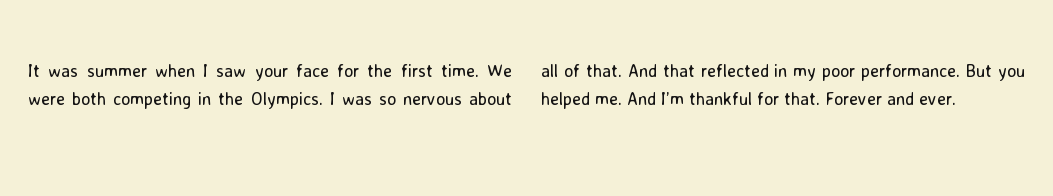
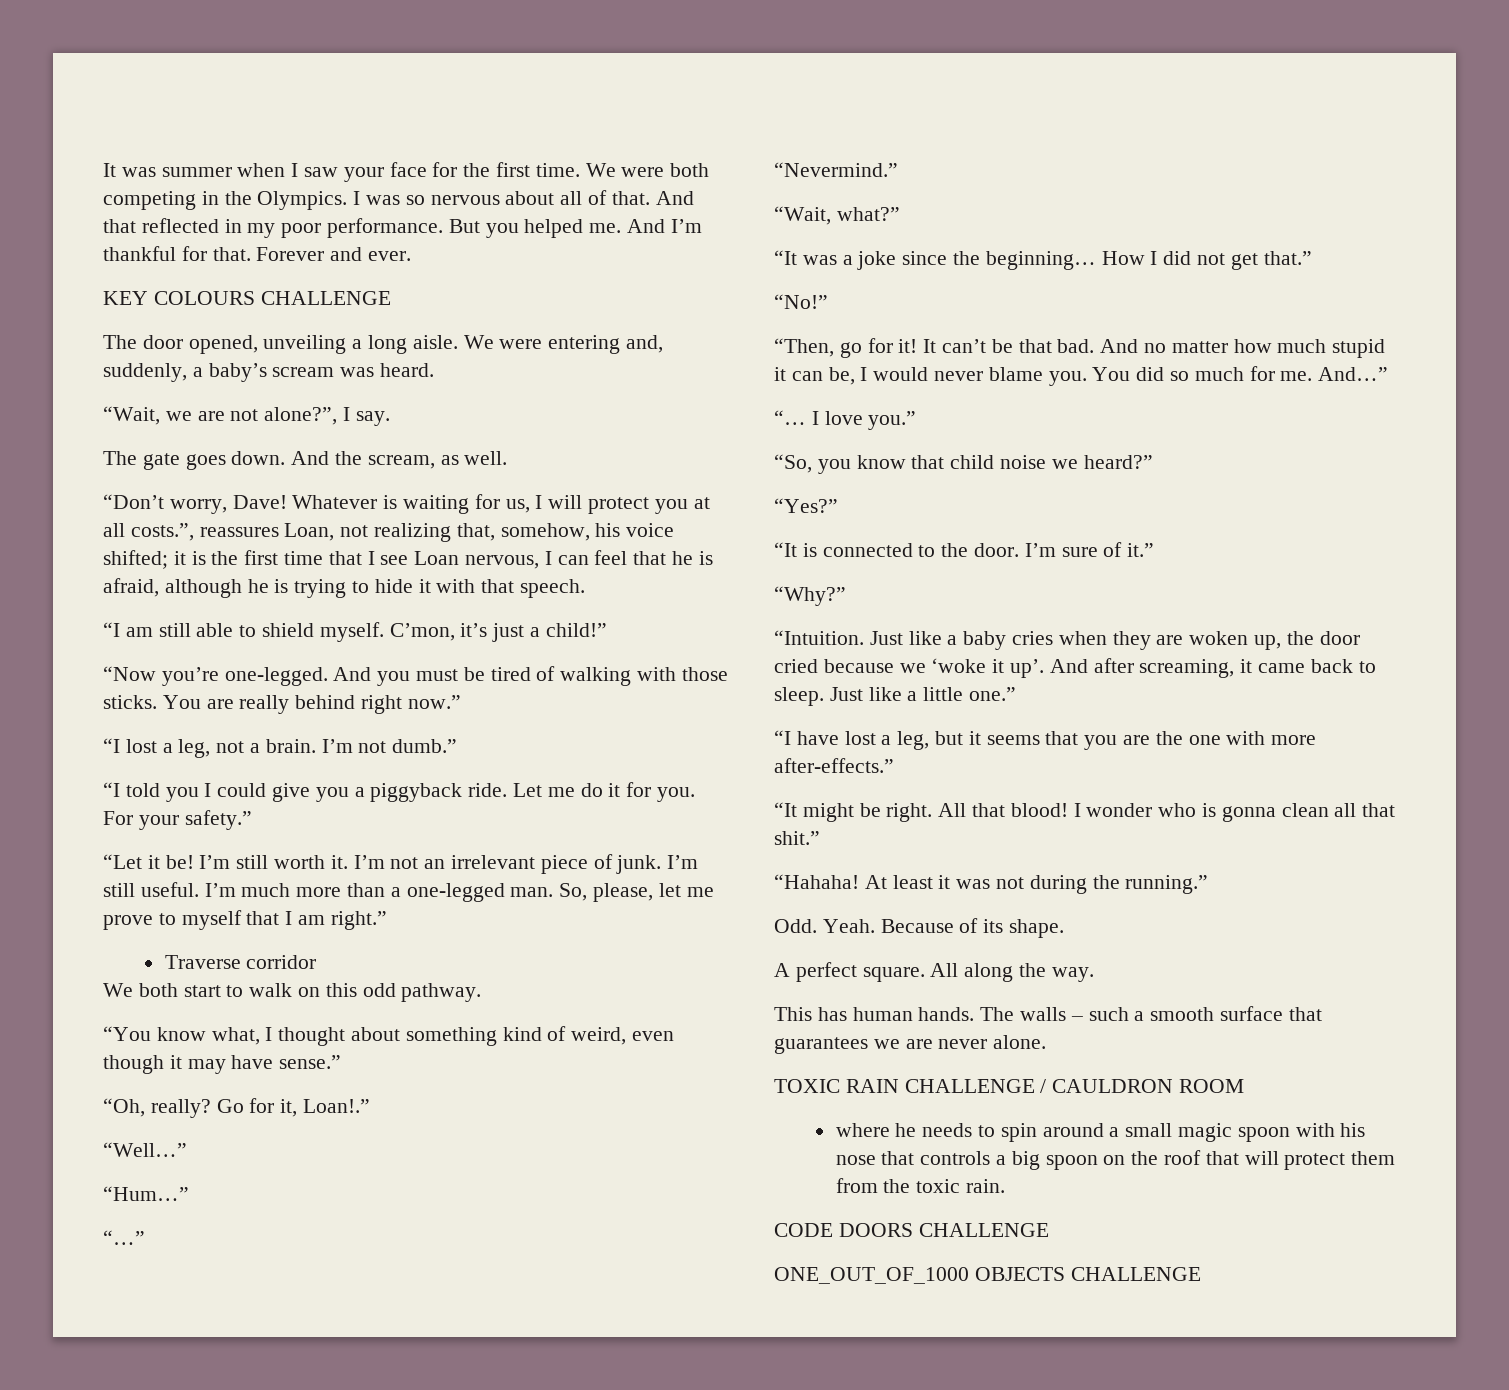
+ KEY COLOURS CHALLENGE
+ The door opened, unveiling a long aisle. We were entering and, suddenly, a baby’s scream was heard.
+ “Wait, we are not alone?”, I say.
+ The gate goes down. And the scream, as well.
+ “Don’t worry, Dave! Whatever is waiting for us, I will protect you at all costs.”, reassures Loan, not realizing that, somehow, his voice shifted; it is the first time that I see Loan nervous, I can feel that he is afraid, although he is trying to hide it with that speech.
+ “I am still able to shield myself. C’mon, it’s just a child!”
+ “Now you’re one-legged. And you must be tired of walking with those sticks. You are really behind right now.”
+ “I lost a leg, not a brain. I’m not dumb.”
+ “I told you I could give you a piggyback ride. Let me do it for you. For your safety.”
+ “Let it be! I’m still worth it. I’m not an irrelevant piece of junk. I’m still useful. I’m much more than a one-legged man. So, please, let me prove to myself that I am right.”
+ Traverse corridor
+ We both start to walk on this odd pathway.
+ “You know what, I thought about something kind of weird, even though it may have sense.”
+ “Oh, really? Go for it, Loan!.”
+ “Well…”
+ “Hum…”
+ “…”
+ “Nevermind.”
+ “Wait, what?”
+ “It was a joke since the beginning… How I did not get that.”
+ “No!”
+ “Then, go for it! It can’t be that bad. And no matter how much stupid it can be, I would never blame you. You did so much for me. And…”
+ “… I love you.”
+ “So, you know that child noise we heard?”
+ “Yes?”
+ “It is connected to the door. I’m sure of it.”
+ “Why?”
+ “Intuition. Just like a baby cries when they are woken up, the door cried because we ‘woke it up’. And after screaming, it came back to sleep. Just like a little one.”
+ “I have lost a leg, but it seems that you are the one with more after-effects.”
+ “It might be right. All that blood! I wonder who is gonna clean all that shit.”
+ “Hahaha! At least it was not during the running.”
+ Odd. Yeah. Because of its shape.
+ A perfect square. All along the way.
+ This has human hands. The walls – such a smooth surface that guarantees we are never alone.
+ TOXIC RAIN CHALLENGE / CAULDRON ROOM
+ where he needs to spin around a small magic spoon with his nose that controls a big spoon on the roof that will protect them from the toxic rain.
+ CODE DOORS CHALLENGE
+ ONE_OUT_OF_1000 OBJECTS CHALLENGE

